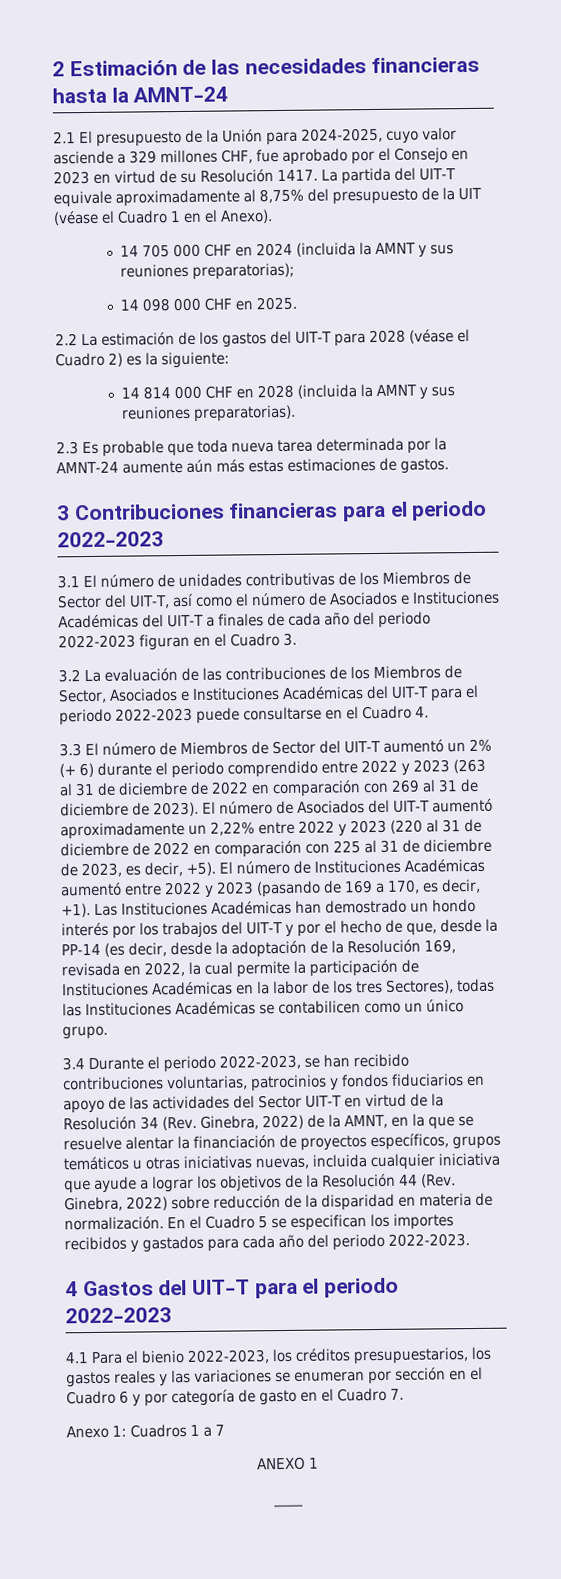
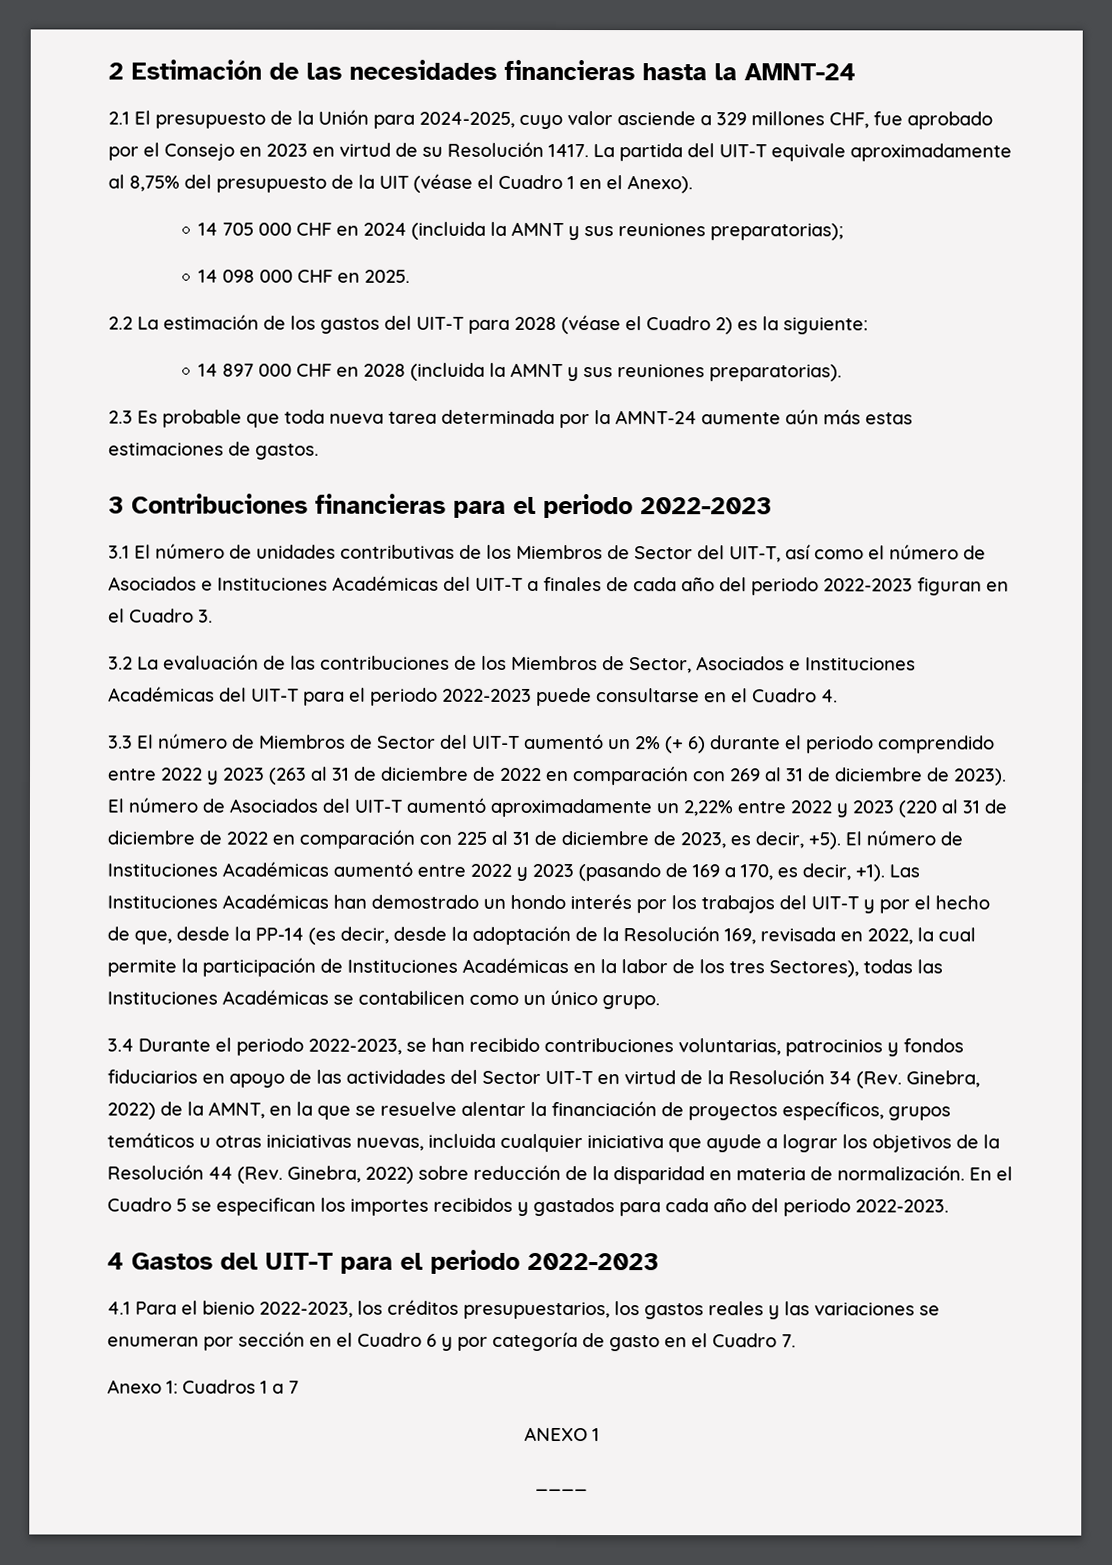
- 14 814 000 CHF en 2028 (incluida la AMNT y sus reuniones preparatorias).
+ 14 897 000 CHF en 2028 (incluida la AMNT y sus reuniones preparatorias).

